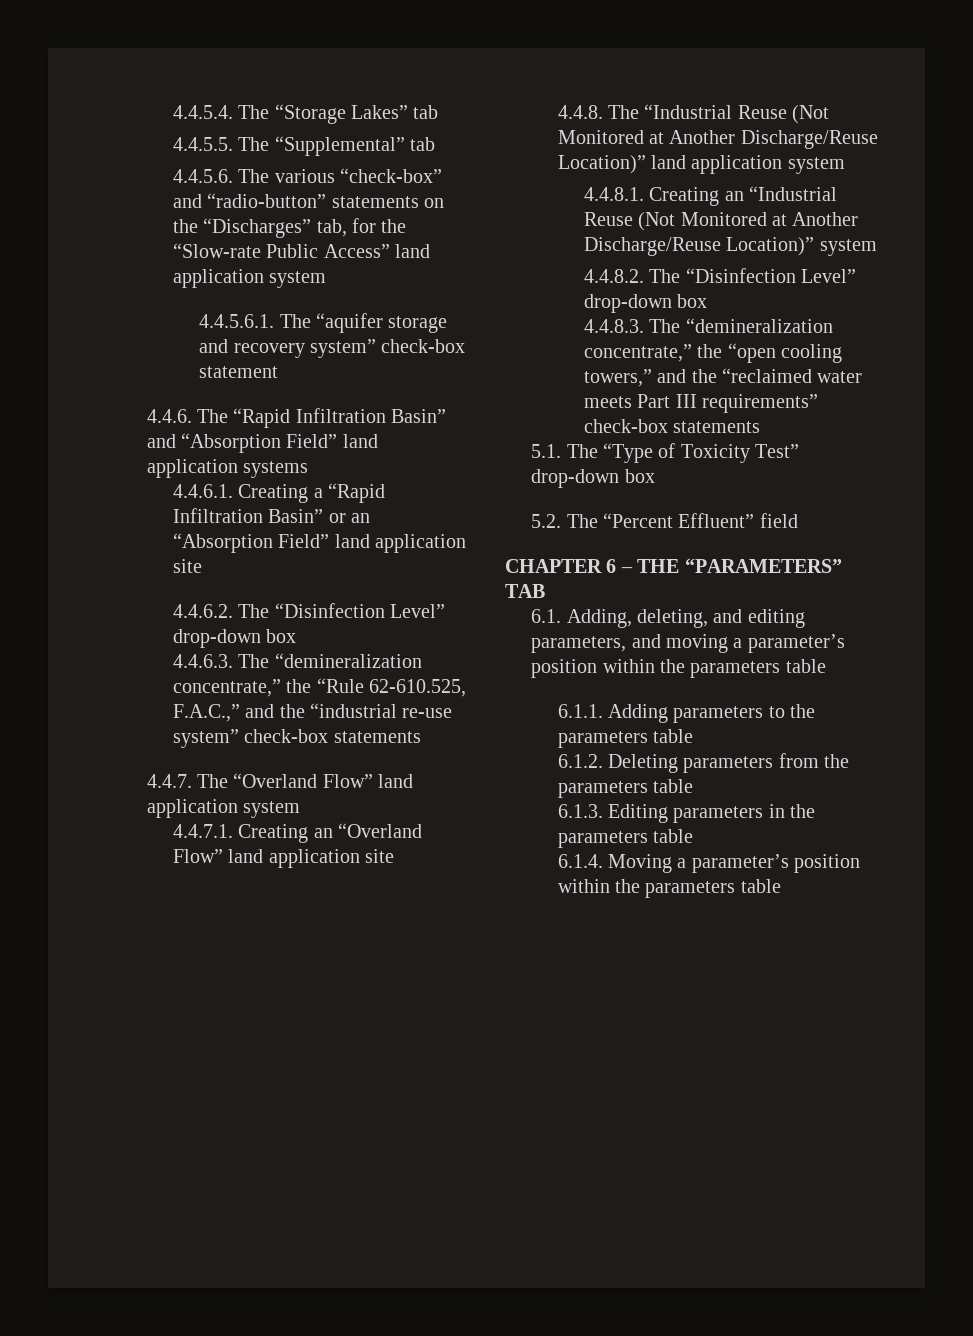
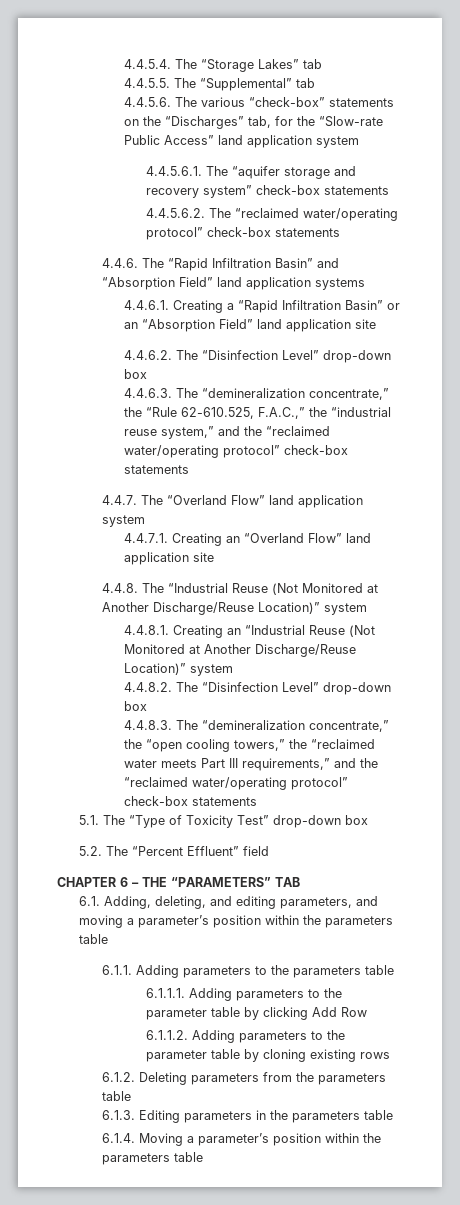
- 4.4.5.6. The various “check-box” and “radio-button” statements on the “Discharges” tab, for the “Slow-rate Public Access” land application system
+ 4.4.5.6. The various “check-box” statements on the “Discharges” tab, for the “Slow-rate Public Access” land application system
- 4.4.5.6.1. The “aquifer storage and recovery system” check-box statement
+ 4.4.5.6.1. The “aquifer storage and recovery system” check-box statements
+ 4.4.5.6.2. The “reclaimed water/operating protocol” check-box statements
- 4.4.6.3. The “demineralization concentrate,” the “Rule 62-610.525, F.A.C.,” and the “industrial re-use system” check-box statements
+ 4.4.6.3. The “demineralization concentrate,” the “Rule 62-610.525, F.A.C.,” the “industrial reuse system,” and the “reclaimed water/operating protocol” check-box statements
- 4.4.8. The “Industrial Reuse (Not Monitored at Another Discharge/Reuse Location)” land application system
+ 4.4.8. The “Industrial Reuse (Not Monitored at Another Discharge/Reuse Location)” system
- 4.4.8.3. The “demineralization concentrate,” the “open cooling towers,” and the “reclaimed water meets Part III requirements” check-box statements
+ 4.4.8.3. The “demineralization concentrate,” the “open cooling towers,” the “reclaimed water meets Part III requirements,” and the “reclaimed water/operating protocol” check-box statements
+ 6.1.1.1. Adding parameters to the parameter table by clicking Add Row
+ 6.1.1.2. Adding parameters to the parameter table by cloning existing rows

